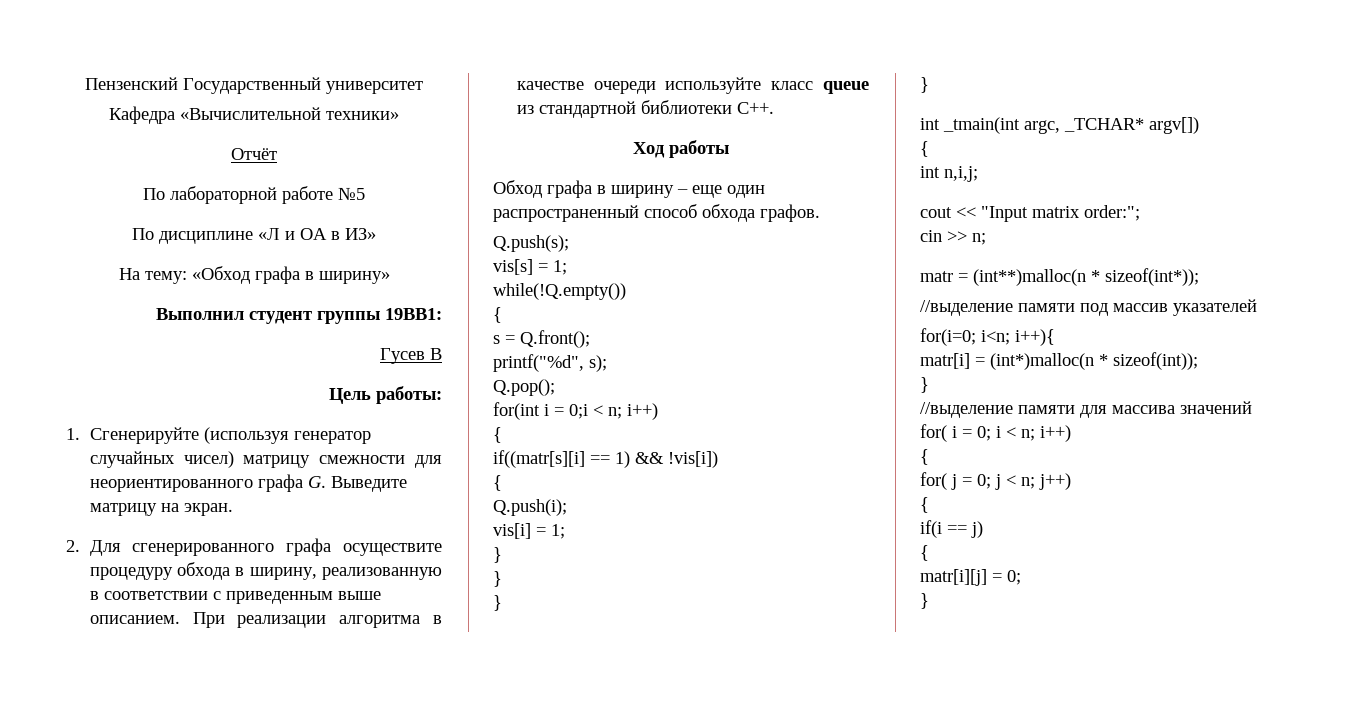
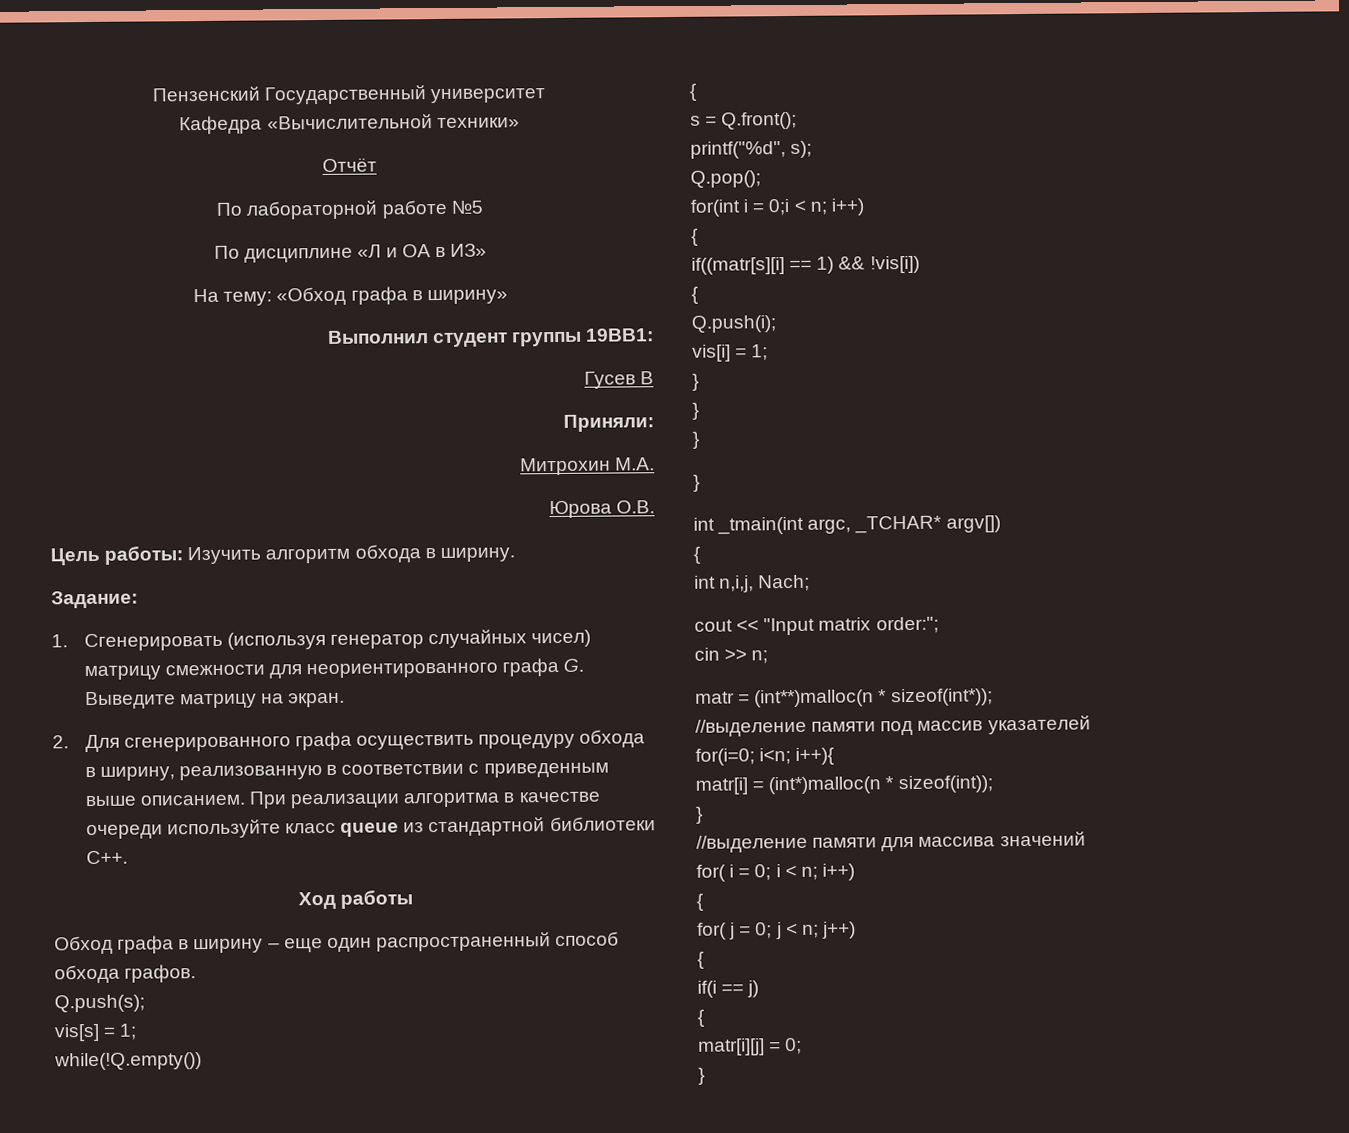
- Цель работы:
+ Приняли:
+ Митрохин М.А.
+ Юрова О.В.
+ Цель работы: Изучить алгоритм обхода в ширину.
+ Задание:
- 1. Сгенерируйте (используя генератор случайных чисел) матрицу смежности для неориентированного графа G. Выведите матрицу на экран.
+ 1. Сгенерировать (используя генератор случайных чисел) матрицу смежности для неориентированного графа G. Выведите матрицу на экран.
- 2. Для сгенерированного графа осуществите процедуру обхода в ширину, реализованную в соответствии с приведенным выше описанием.
+ 2. Для сгенерированного графа осуществить процедуру обхода в ширину, реализованную в соответствии с приведенным выше описанием.
- int n,i,j;
+ int n,i,j, Nach;

